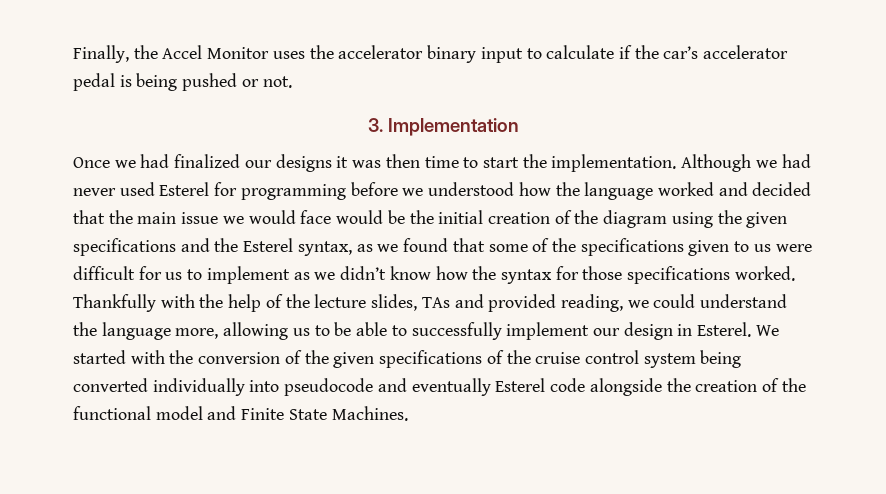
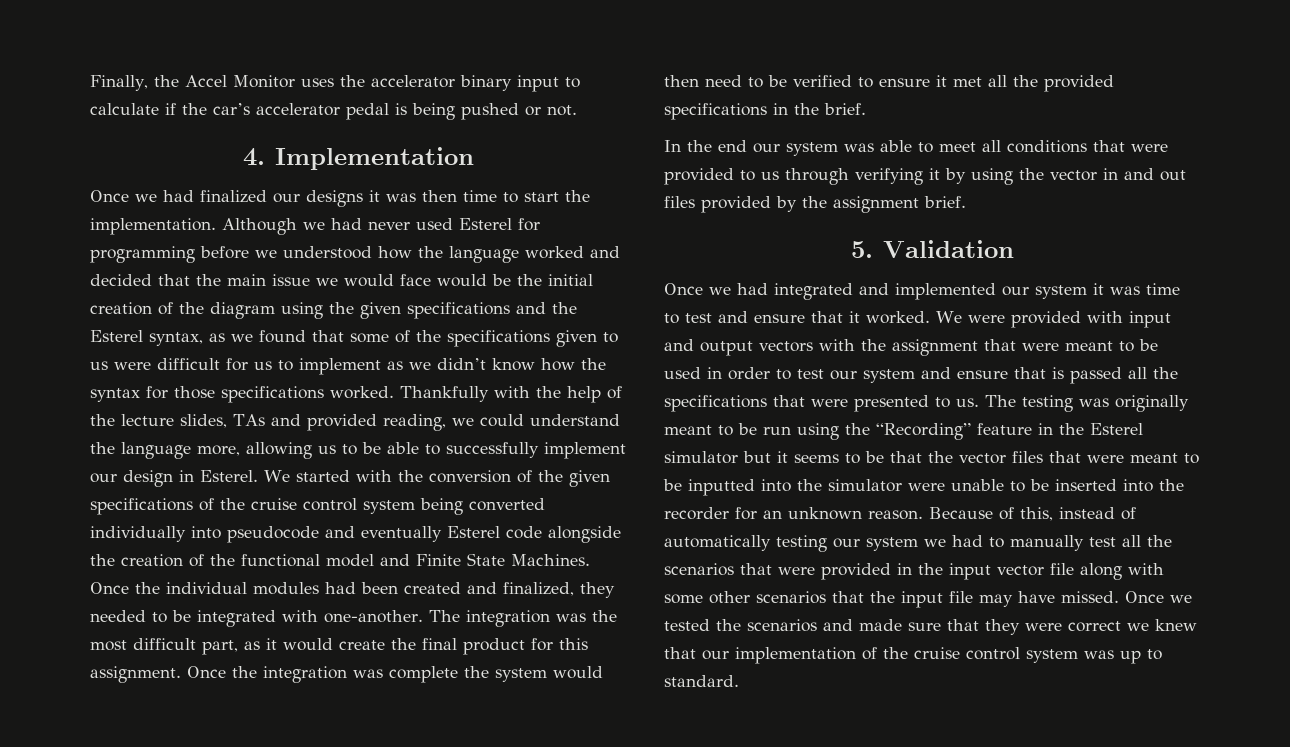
- 3. Implementation
+ 4. Implementation
+ Once the individual modules had been created and finalized, they needed to be integrated with one-another. The integration was the most difficult part, as it would create the final product for this assignment. Once the integration was complete the system would then need to be verified to ensure it met all the provided specifications in the brief.
+ In the end our system was able to meet all conditions that were provided to us through verifying it by using the vector in and out files provided by the assignment brief.
+ 5. Validation
+ Once we had integrated and implemented our system it was time to test and ensure that it worked. We were provided with input and output vectors with the assignment that were meant to be used in order to test our system and ensure that is passed all the specifications that were presented to us. The testing was originally meant to be run using the “Recording” feature in the Esterel simulator but it seems to be that the vector files that were meant to be inputted into the simulator were unable to be inserted into the recorder for an unknown reason. Because of this, instead of automatically testing our system we had to manually test all the scenarios that were provided in the input vector file along with some other scenarios that the input file may have missed. Once we tested the scenarios and made sure that they were correct we knew that our implementation of the cruise control system was up to standard.

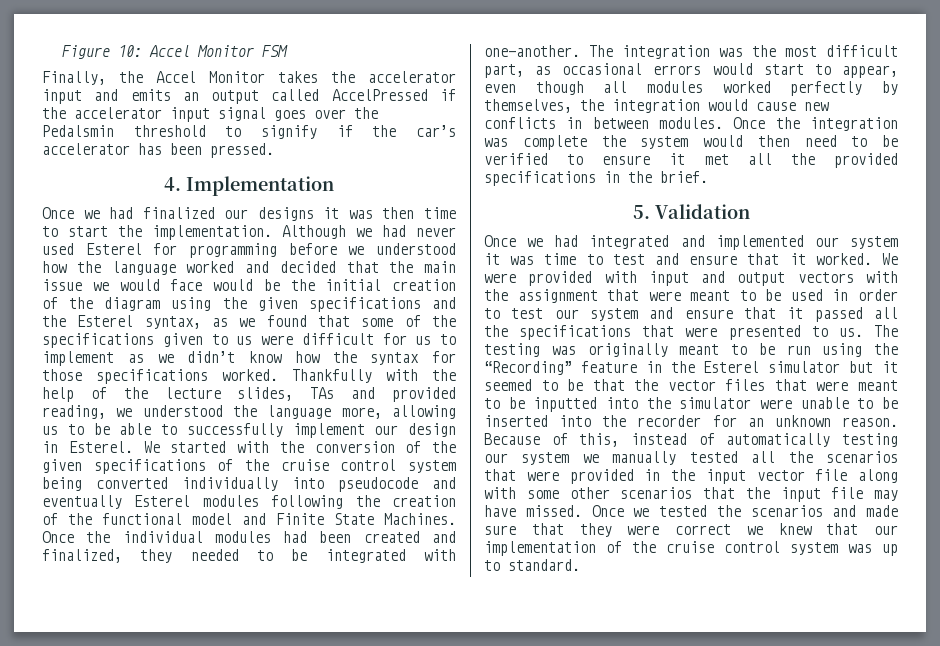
+ Figure 10: Accel Monitor FSM
- Finally, the Accel Monitor uses the accelerator binary input to calculate if the car’s accelerator pedal is being pushed or not.
+ Finally, the Accel Monitor takes the accelerator input and emits an output called AccelPressed if the accelerator input signal goes over the Pedalsmin threshold to signify if the car’s accelerator has been pressed.
- Thankfully with the help of the lecture slides, TAs and provided reading, we could understand the language more, allowing us to be able to successfully implement our design in Esterel.
+ Thankfully with the help of the lecture slides, TAs and provided reading, we understood the language more, allowing us to be able to successfully implement our design in Esterel.
- We started with the conversion of the given specifications of the cruise control system being converted individually into pseudocode and eventually Esterel code alongside the creation of the functional model and Finite State Machines.
+ We started with the conversion of the given specifications of the cruise control system being converted individually into pseudocode and eventually Esterel modules following the creation of the functional model and Finite State Machines.
- The integration was the most difficult part, as it would create the final product for this assignment.
+ The integration was the most difficult part, as occasional errors would start to appear, even though all modules worked perfectly by themselves, the integration would cause new conflicts in between modules.
- In the end our system was able to meet all conditions that were provided to us through verifying it by using the vector in and out files provided by the assignment brief.
- We were provided with input and output vectors with the assignment that were meant to be used in order to test our system and ensure that is passed all the specifications that were presented to us.
+ We were provided with input and output vectors with the assignment that were meant to be used in order to test our system and ensure that it passed all the specifications that were presented to us.
- The testing was originally meant to be run using the “Recording” feature in the Esterel simulator but it seems to be that the vector files that were meant to be inputted into the simulator were unable to be inserted into the recorder for an unknown reason.
+ The testing was originally meant to be run using the “Recording” feature in the Esterel simulator but it seemed to be that the vector files that were meant to be inputted into the simulator were unable to be inserted into the recorder for an unknown reason.
- Because of this, instead of automatically testing our system we had to manually test all the scenarios that were provided in the input vector file along with some other scenarios that the input file may have missed.
+ Because of this, instead of automatically testing our system we manually tested all the scenarios that were provided in the input vector file along with some other scenarios that the input file may have missed.

